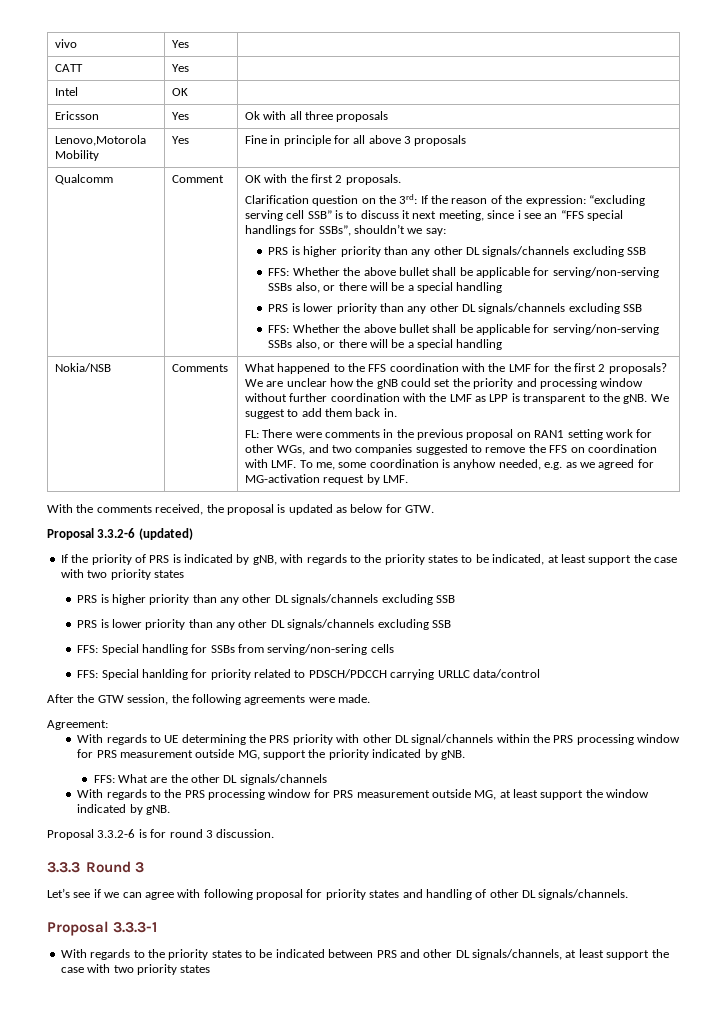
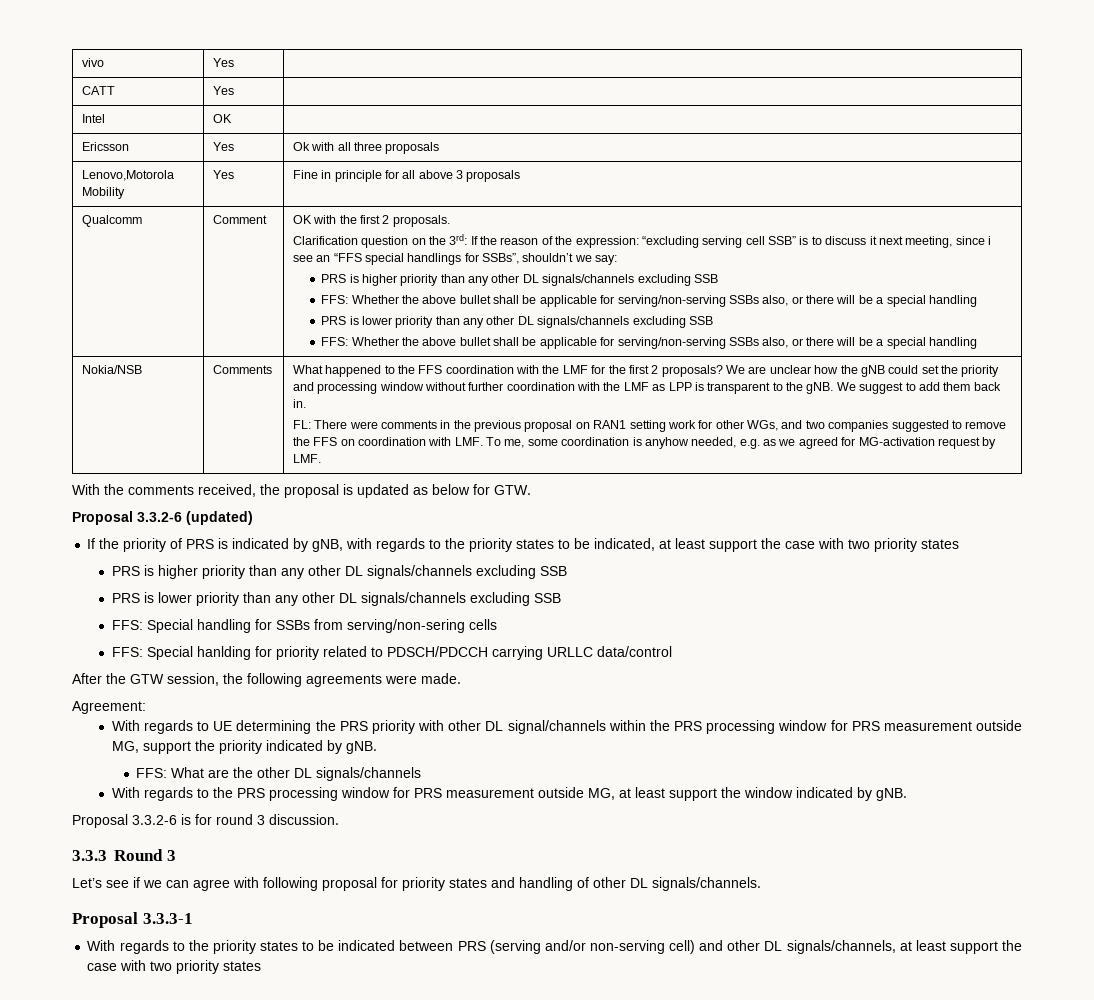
- With regards to the priority states to be indicated between PRS and other DL signals/channels, at least support the case with two priority states
+ With regards to the priority states to be indicated between PRS (serving and/or non-serving cell) and other DL signals/channels, at least support the case with two priority states

